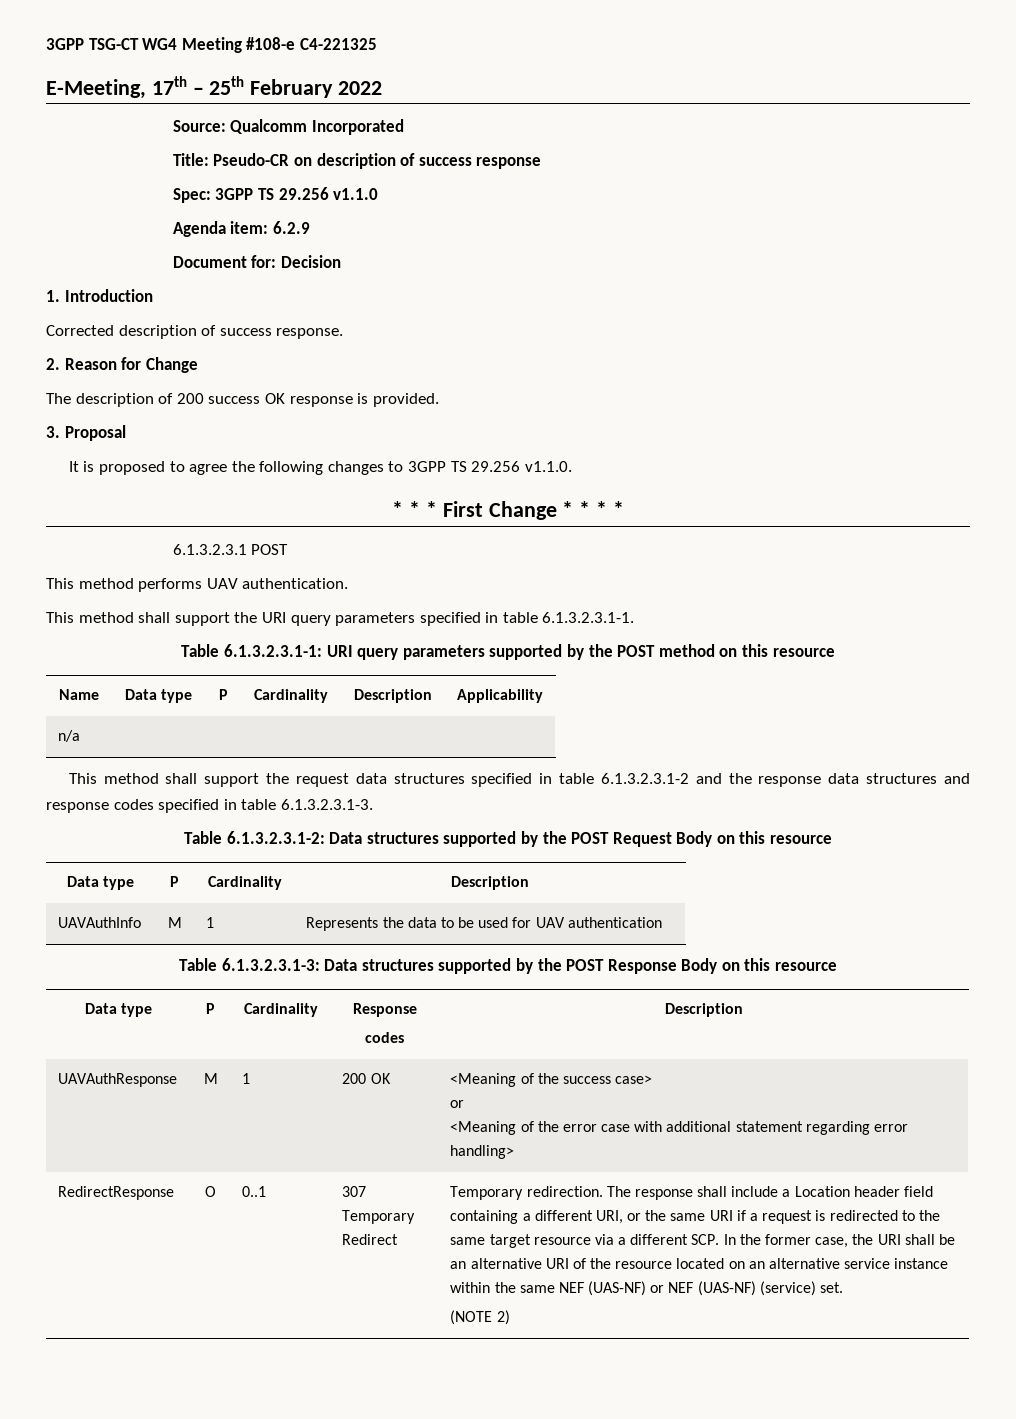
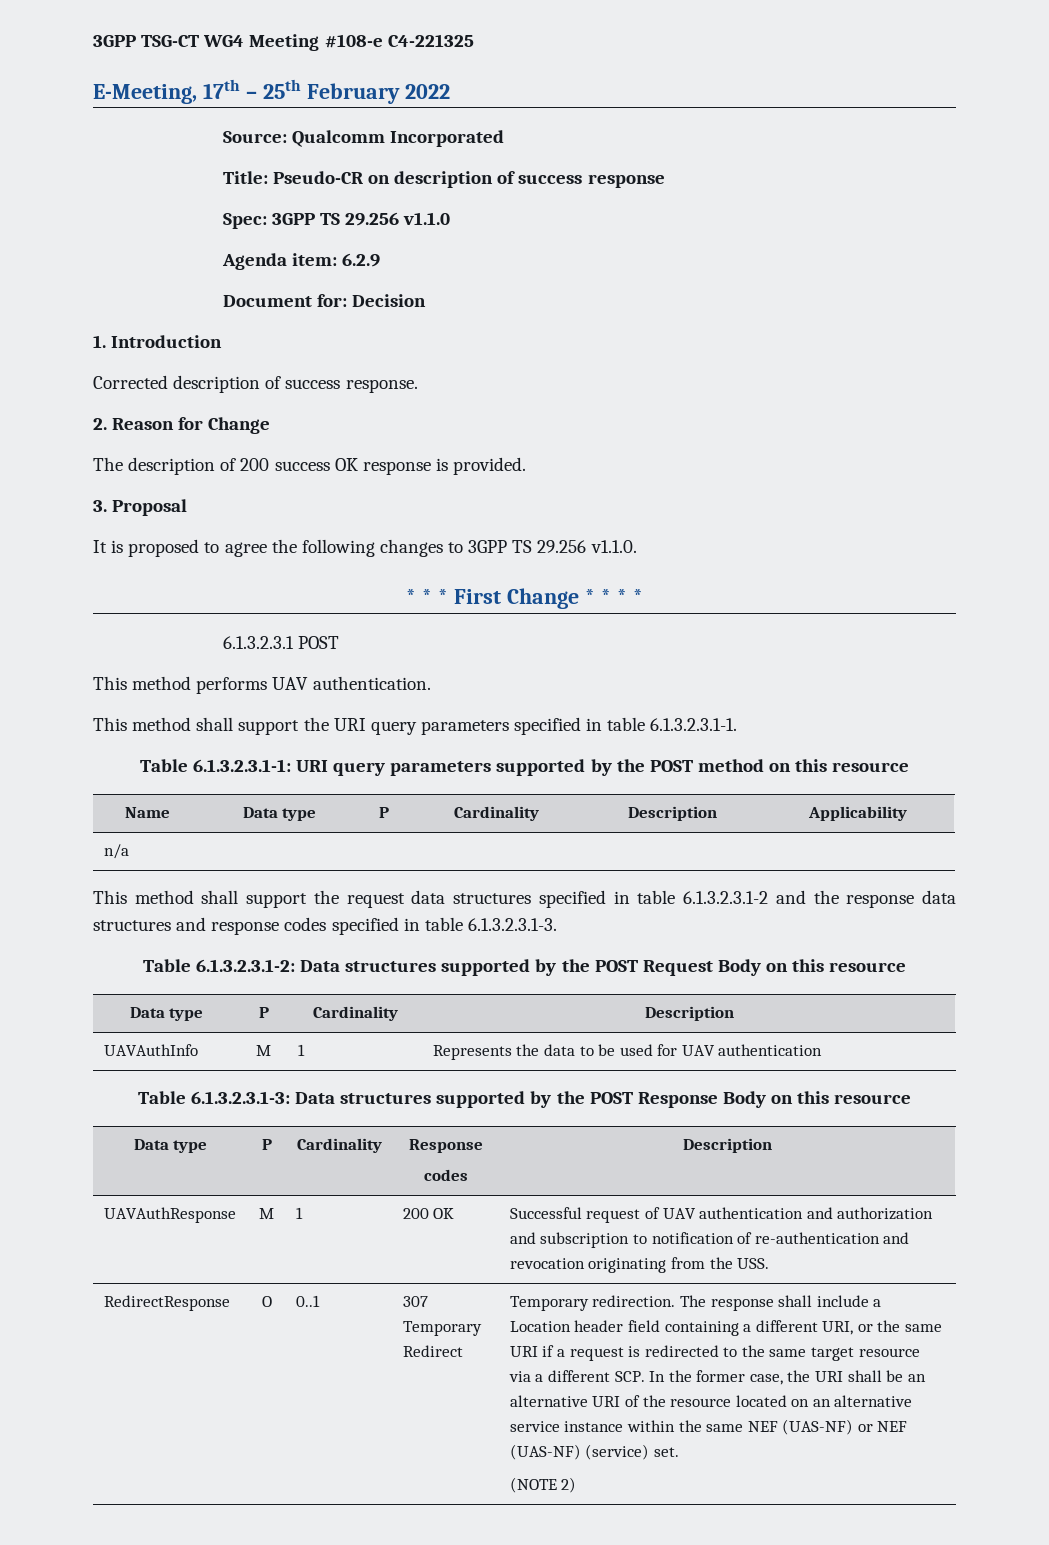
- UAVAuthResponse | M | 1 | 200 OK | <Meaning of the success case>
- or
- <Meaning of the error case with additional statement regarding error handling>
+ UAVAuthResponse | M | 1 | 200 OK | Successful request of UAV authentication and authorization and subscription to notification of re-authentication and revocation originating from the USS.

